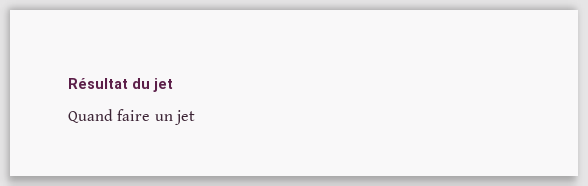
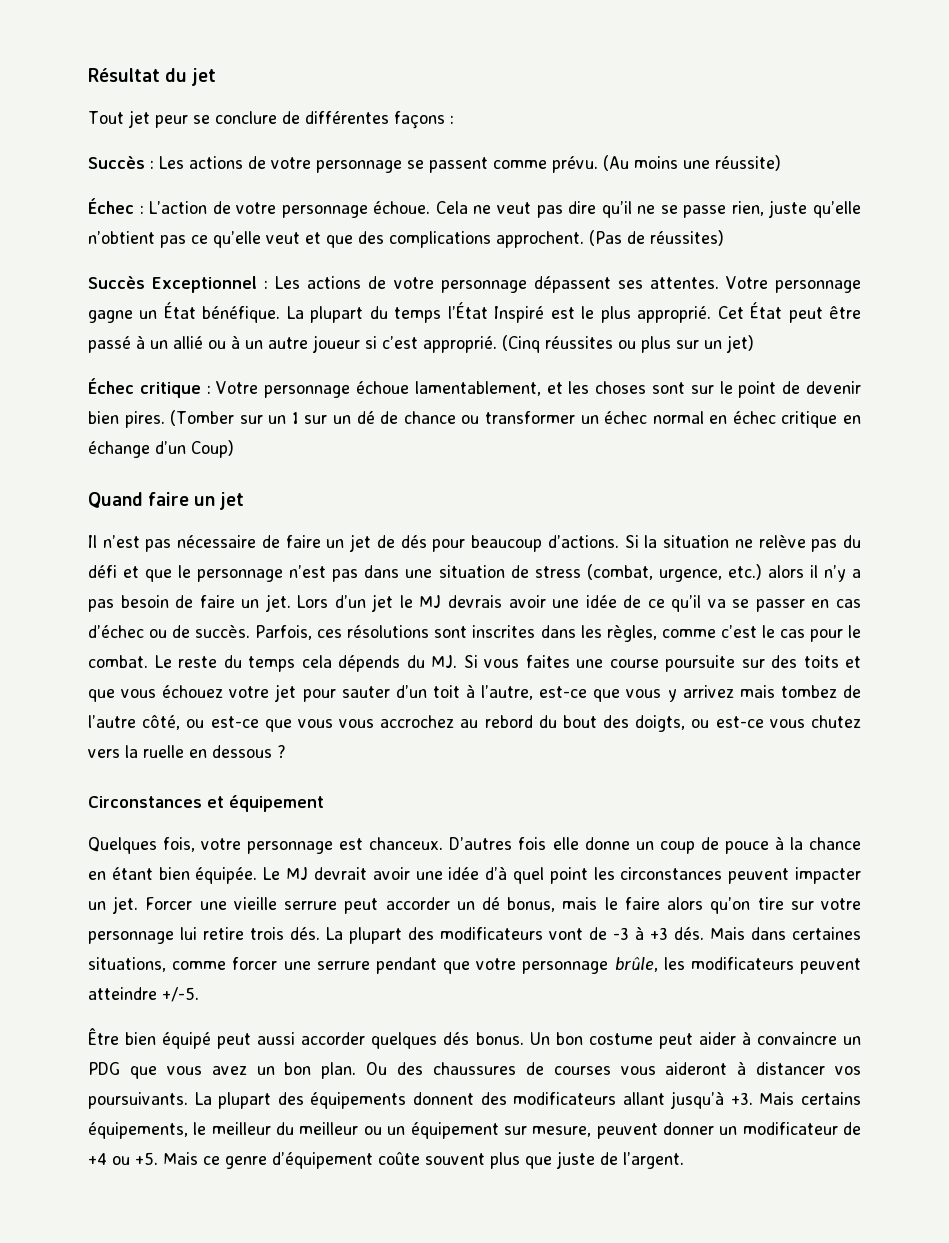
+ Tout jet peur se conclure de différentes façons :
+ Succès : Les actions de votre personnage se passent comme prévu. (Au moins une réussite)
+ Échec : L’action de votre personnage échoue. Cela ne veut pas dire qu’il ne se passe rien, juste qu’elle n’obtient pas ce qu’elle veut et que des complications approchent. (Pas de réussites)
+ Succès Exceptionnel : Les actions de votre personnage dépassent ses attentes. Votre personnage gagne un État bénéfique. La plupart du temps l’État Inspiré est le plus approprié. Cet État peut être passé à un allié ou à un autre joueur si c’est approprié. (Cinq réussites ou plus sur un jet)
+ Échec critique : Votre personnage échoue lamentablement, et les choses sont sur le point de devenir bien pires. (Tomber sur un 1 sur un dé de chance ou transformer un échec normal en échec critique en échange d’un Coup)
  Quand faire un jet
+ Il n’est pas nécessaire de faire un jet de dés pour beaucoup d’actions. Si la situation ne relève pas du défi et que le personnage n’est pas dans une situation de stress (combat, urgence, etc.) alors il n’y a pas besoin de faire un jet. Lors d’un jet le MJ devrais avoir une idée de ce qu’il va se passer en cas d’échec ou de succès. Parfois, ces résolutions sont inscrites dans les règles, comme c’est le cas pour le combat. Le reste du temps cela dépends du MJ. Si vous faites une course poursuite sur des toits et que vous échouez votre jet pour sauter d’un toit à l’autre, est-ce que vous y arrivez mais tombez de l’autre côté, ou est-ce que vous vous accrochez au rebord du bout des doigts, ou est-ce vous chutez vers la ruelle en dessous ?
+ Circonstances et équipement
+ Quelques fois, votre personnage est chanceux. D’autres fois elle donne un coup de pouce à la chance en étant bien équipée. Le MJ devrait avoir une idée d’à quel point les circonstances peuvent impacter un jet. Forcer une vieille serrure peut accorder un dé bonus, mais le faire alors qu’on tire sur votre personnage lui retire trois dés. La plupart des modificateurs vont de -3 à +3 dés. Mais dans certaines situations, comme forcer une serrure pendant que votre personnage brûle, les modificateurs peuvent atteindre +/-5.
+ Être bien équipé peut aussi accorder quelques dés bonus. Un bon costume peut aider à convaincre un PDG que vous avez un bon plan. Ou des chaussures de courses vous aideront à distancer vos poursuivants. La plupart des équipements donnent des modificateurs allant jusqu’à +3. Mais certains équipements, le meilleur du meilleur ou un équipement sur mesure, peuvent donner un modificateur de +4 ou +5. Mais ce genre d’équipement coûte souvent plus que juste de l’argent.

